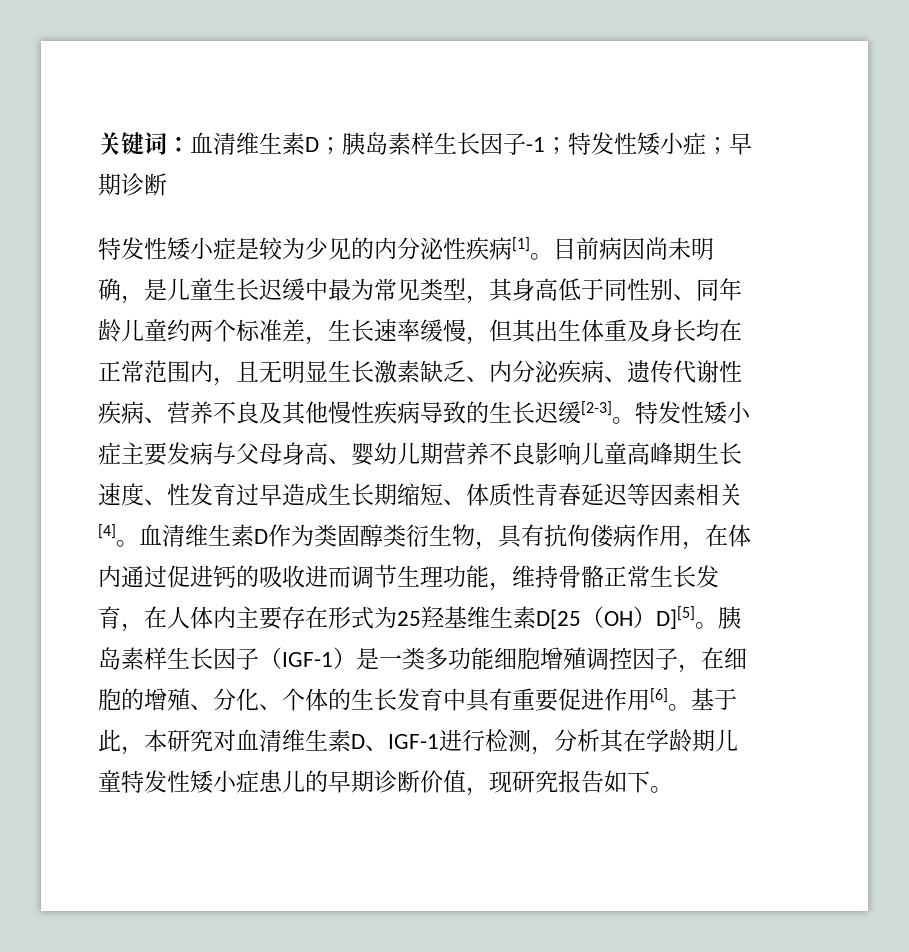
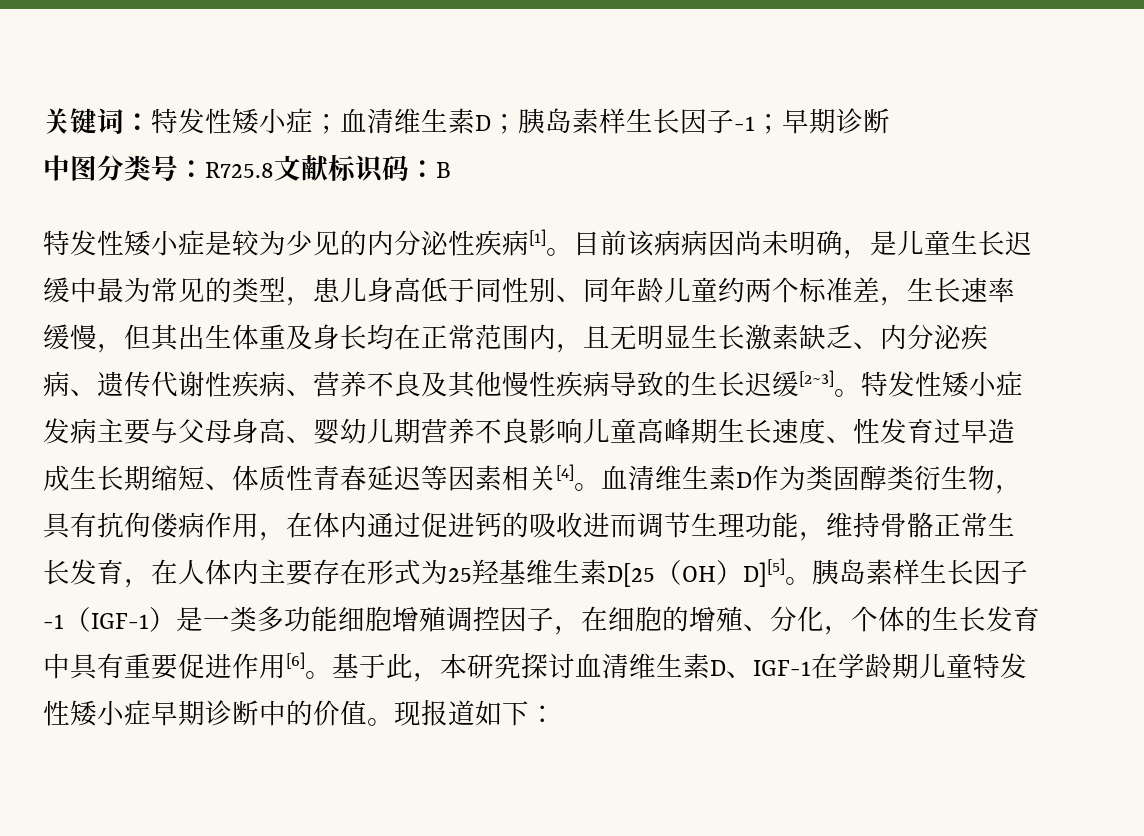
- 关键词：血清维生素D；胰岛素样生长因子-1；特发性矮小症；早期诊断
+ 关键词：特发性矮小症；血清维生素D；胰岛素样生长因子-1；早期诊断
+ 中图分类号：R725.8文献标识码：B
- 目前病因尚未明确，是儿童生长迟缓中最为常见类型，其身高低于同性别、同年龄儿童约两个标准差，生长速率缓慢，但其出生体重及身长均在正常范围内，且无明显生长激素缺乏、内分泌疾病、遗传代谢性疾病、营养不良及其他慢性疾病导致的生长迟缓[2-3]。
+ 目前该病病因尚未明确，是儿童生长迟缓中最为常见的类型，患儿身高低于同性别、同年龄儿童约两个标准差，生长速率缓慢，但其出生体重及身长均在正常范围内，且无明显生长激素缺乏、内分泌疾病、遗传代谢性疾病、营养不良及其他慢性疾病导致的生长迟缓[2~3]。
- 特发性矮小症主要发病与父母身高、婴幼儿期营养不良影响儿童高峰期生长速度、性发育过早造成生长期缩短、体质性青春延迟等因素相关[4]。
+ 特发性矮小症发病主要与父母身高、婴幼儿期营养不良影响儿童高峰期生长速度、性发育过早造成生长期缩短、体质性青春延迟等因素相关[4]。
- 胰岛素样生长因子（IGF-1）是一类多功能细胞增殖调控因子，在细胞的增殖、分化、个体的生长发育中具有重要促进作用[6]。
+ 胰岛素样生长因子-1（IGF-1）是一类多功能细胞增殖调控因子，在细胞的增殖、分化，个体的生长发育中具有重要促进作用[6]。
- 基于此，本研究对血清维生素D、IGF-1进行检测，分析其在学龄期儿童特发性矮小症患儿的早期诊断价值，现研究报告如下。
+ 基于此，本研究探讨血清维生素D、IGF-1在学龄期儿童特发性矮小症早期诊断中的价值。现报道如下：

